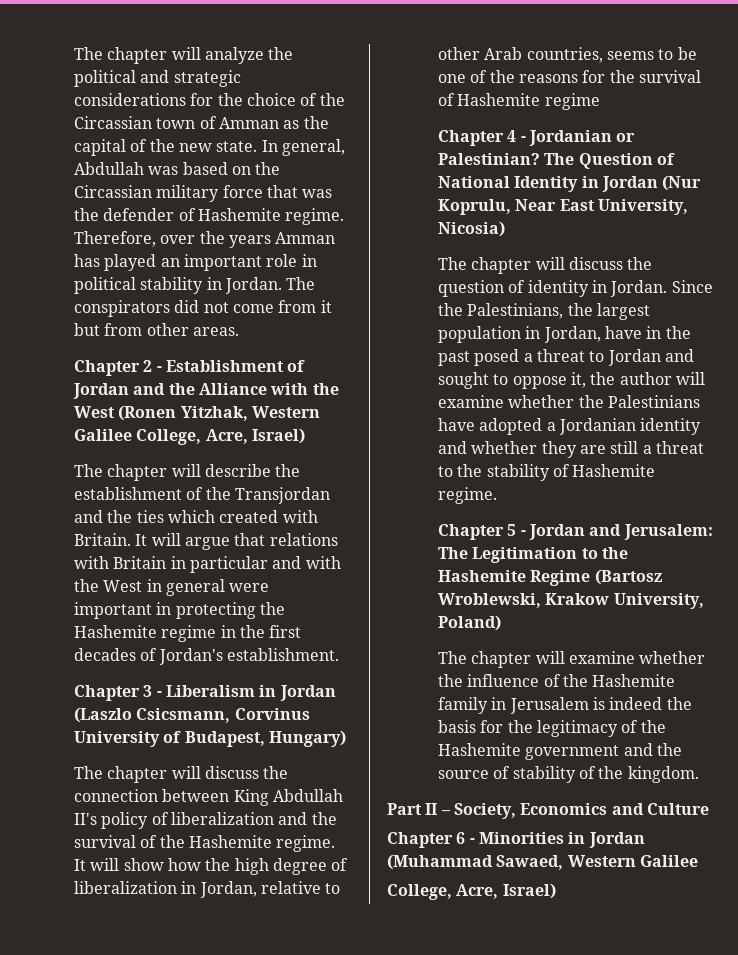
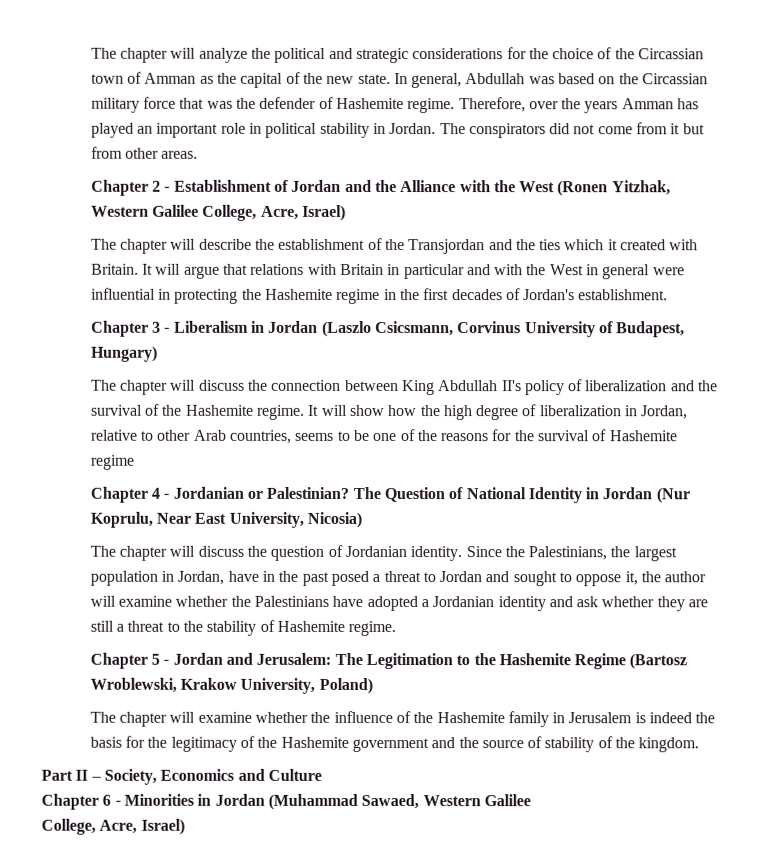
- The chapter will describe the establishment of the Transjordan and the ties which created with Britain.
+ The chapter will describe the establishment of the Transjordan and the ties which it created with Britain.
- It will argue that relations with Britain in particular and with the West in general were important in protecting the Hashemite regime in the first decades of Jordan's establishment.
+ It will argue that relations with Britain in particular and with the West in general were influential in protecting the Hashemite regime in the first decades of Jordan's establishment.
- The chapter will discuss the question of identity in Jordan.
+ The chapter will discuss the question of Jordanian identity.
- Since the Palestinians, the largest population in Jordan, have in the past posed a threat to Jordan and sought to oppose it, the author will examine whether the Palestinians have adopted a Jordanian identity and whether they are still a threat to the stability of Hashemite regime.
+ Since the Palestinians, the largest population in Jordan, have in the past posed a threat to Jordan and sought to oppose it, the author will examine whether the Palestinians have adopted a Jordanian identity and ask whether they are still a threat to the stability of Hashemite regime.

